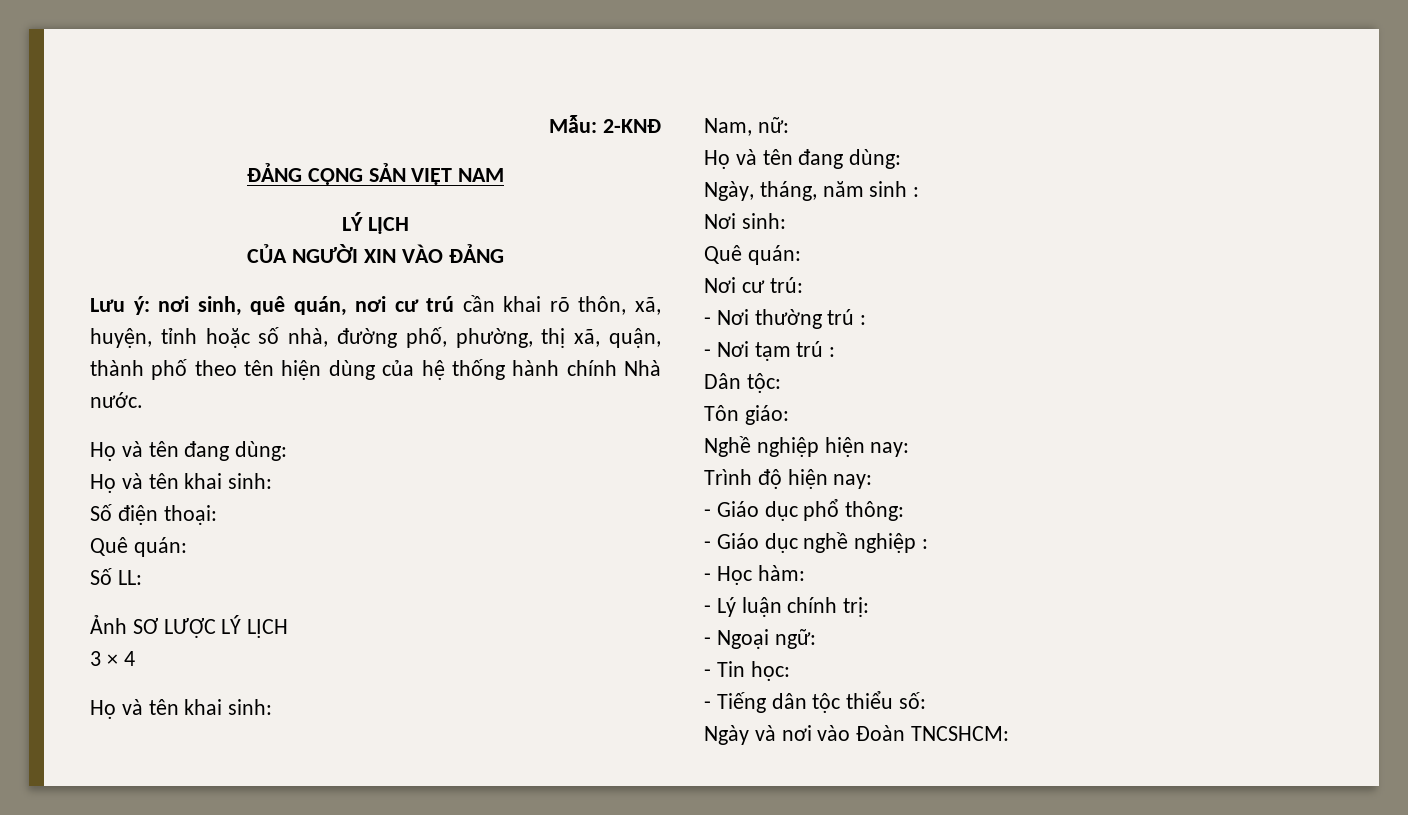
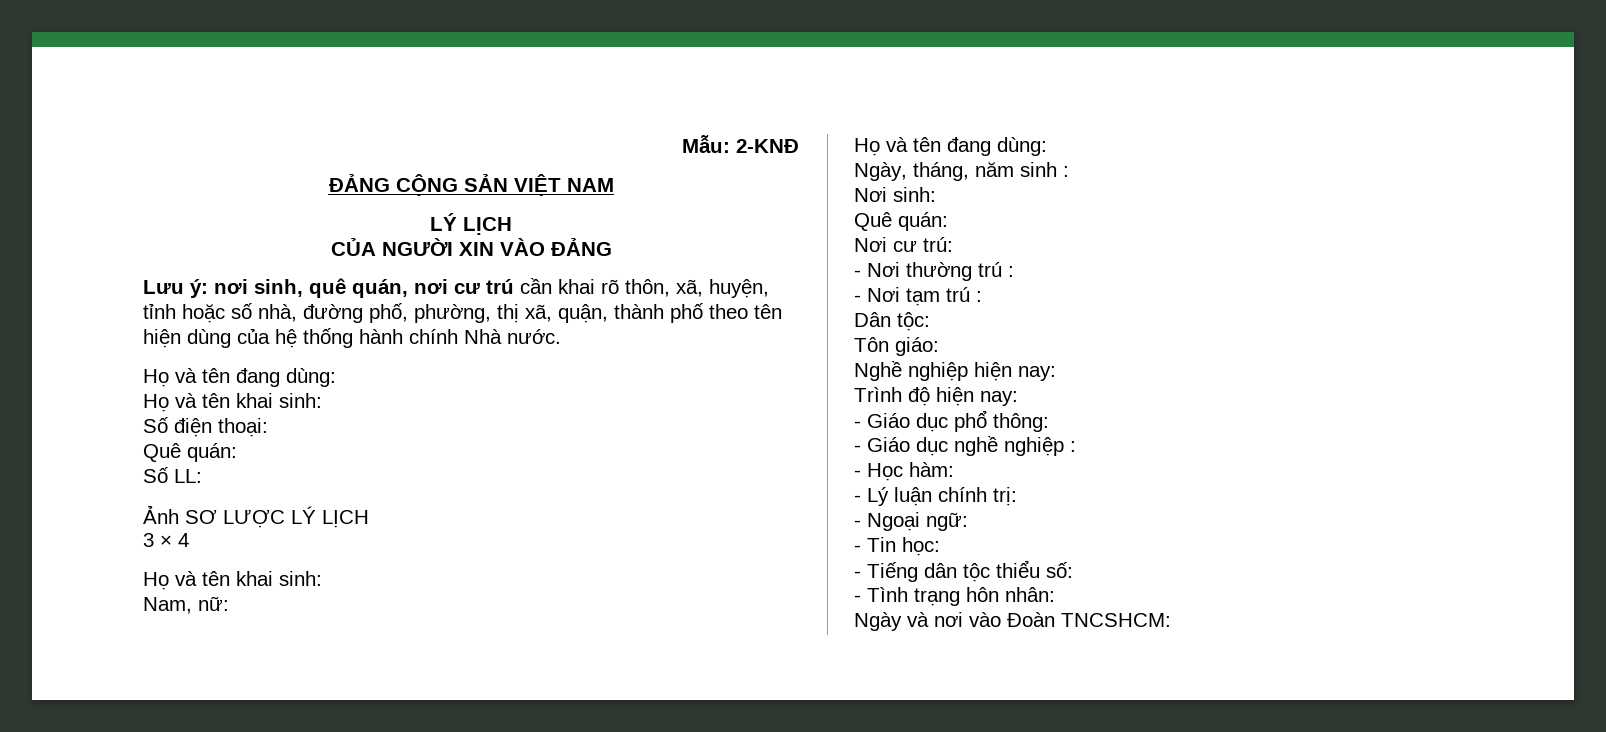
+ - Tình trạng hôn nhân:

